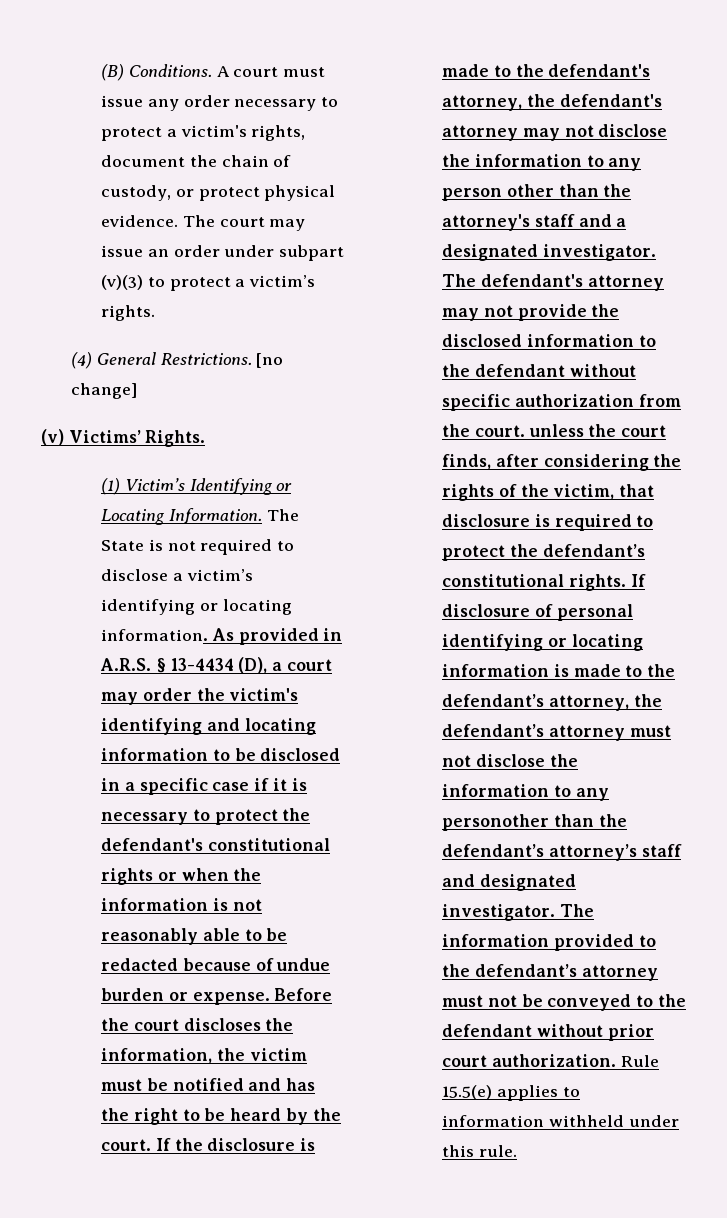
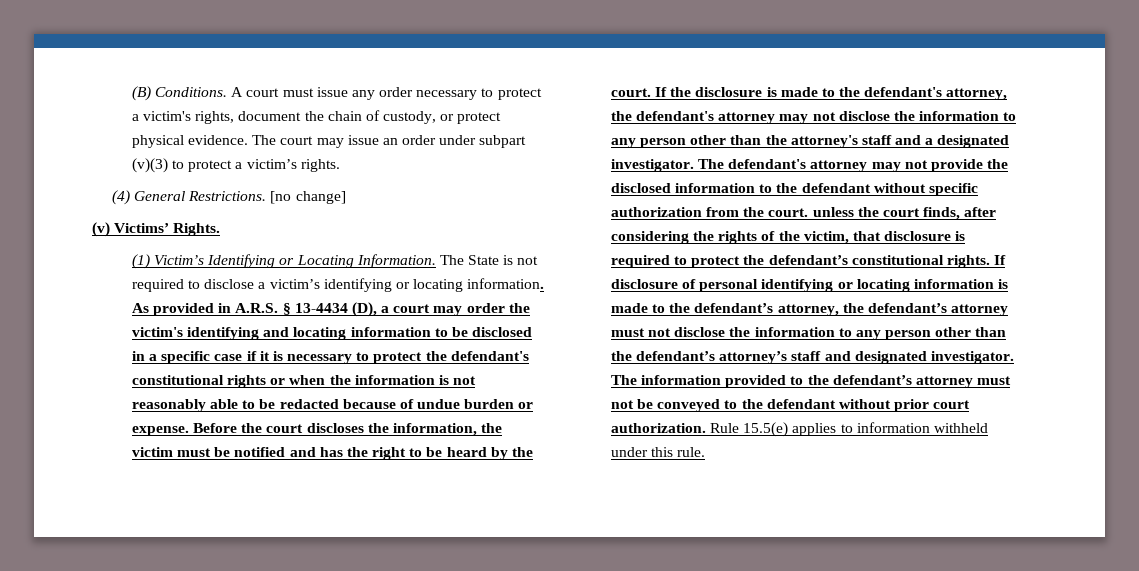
- If disclosure of personal identifying or locating information is made to the defendant’s attorney, the defendant’s attorney must not disclose the information to any personother than the defendant’s attorney’s staff and designated investigator.
+ If disclosure of personal identifying or locating information is made to the defendant’s attorney, the defendant’s attorney must not disclose the information to any person other than the defendant’s attorney’s staff and designated investigator.

